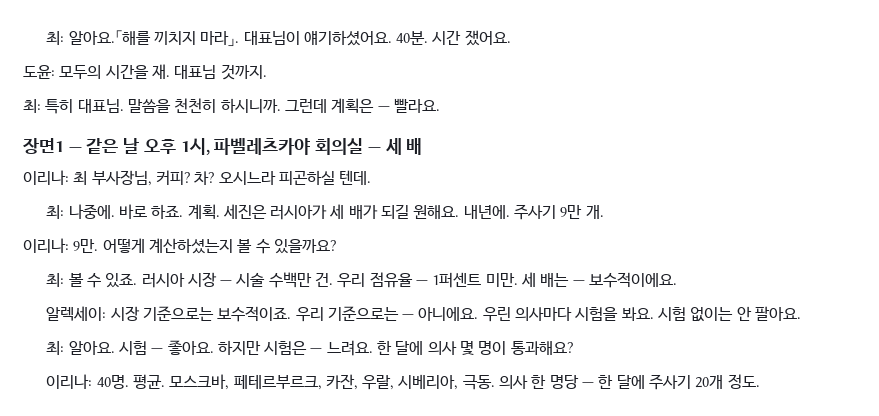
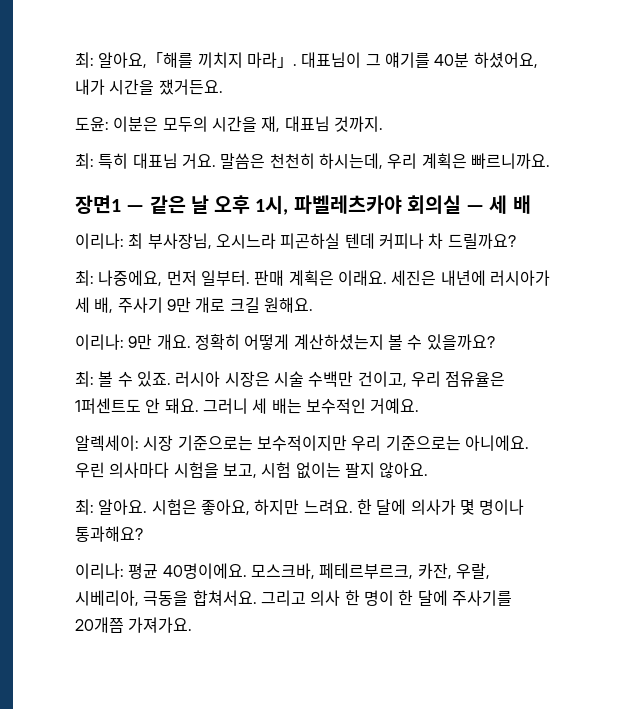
- 최: 알아요.「해를 끼치지 마라」.
+ 최: 알아요,「해를 끼치지 마라」.
- 대표님이 얘기하셨어요. 40분. 시간 쟀어요.
+ 대표님이 그 얘기를 40분 하셨어요, 내가 시간을 쟀거든요.
- 도윤: 모두의 시간을 재. 대표님 것까지.
+ 도윤: 이분은 모두의 시간을 재, 대표님 것까지.
- 최: 특히 대표님. 말씀을 천천히 하시니까. 그런데 계획은 — 빨라요.
+ 최: 특히 대표님 거요. 말씀은 천천히 하시는데, 우리 계획은 빠르니까요.
- 이리나: 최 부사장님, 커피? 차? 오시느라 피곤하실 텐데.
- 최: 나중에. 바로 하죠. 계획. 세진은 러시아가 세 배가 되길 원해요. 내년에. 주사기 9만 개.
- 이리나: 9만. 어떻게 계산하셨는지 볼 수 있을까요?
+ 이리나: 최 부사장님, 오시느라 피곤하실 텐데 커피나 차 드릴까요?
+ 최: 나중에요, 먼저 일부터. 판매 계획은 이래요. 세진은 내년에 러시아가 세 배, 주사기 9만 개로 크길 원해요.
+ 이리나: 9만 개요. 정확히 어떻게 계산하셨는지 볼 수 있을까요?
- 러시아 시장 — 시술 수백만 건. 우리 점유율 — 1퍼센트 미만. 세 배는 — 보수적이에요.
+ 러시아 시장은 시술 수백만 건이고, 우리 점유율은 1퍼센트도 안 돼요. 그러니 세 배는 보수적인 거예요.
- 알렉세이: 시장 기준으로는 보수적이죠. 우리 기준으로는 — 아니에요.
+ 알렉세이: 시장 기준으로는 보수적이지만 우리 기준으로는 아니에요.
- 우린 의사마다 시험을 봐요. 시험 없이는 안 팔아요.
- 최: 알아요. 시험 — 좋아요. 하지만 시험은 — 느려요. 한 달에 의사 몇 명이 통과해요?
+ 우린 의사마다 시험을 보고, 시험 없이는 팔지 않아요.
+ 최: 알아요. 시험은 좋아요, 하지만 느려요. 한 달에 의사가 몇 명이나 통과해요?
- 이리나: 40명. 평균.
+ 이리나: 평균 40명이에요.
- 모스크바, 페테르부르크, 카잔, 우랄, 시베리아, 극동. 의사 한 명당 — 한 달에 주사기 20개 정도.
+ 모스크바, 페테르부르크, 카잔, 우랄, 시베리아, 극동을 합쳐서요. 그리고 의사 한 명이 한 달에 주사기를 20개쯤 가져가요.

